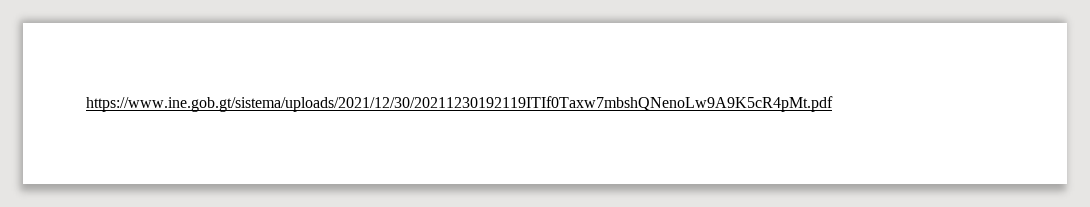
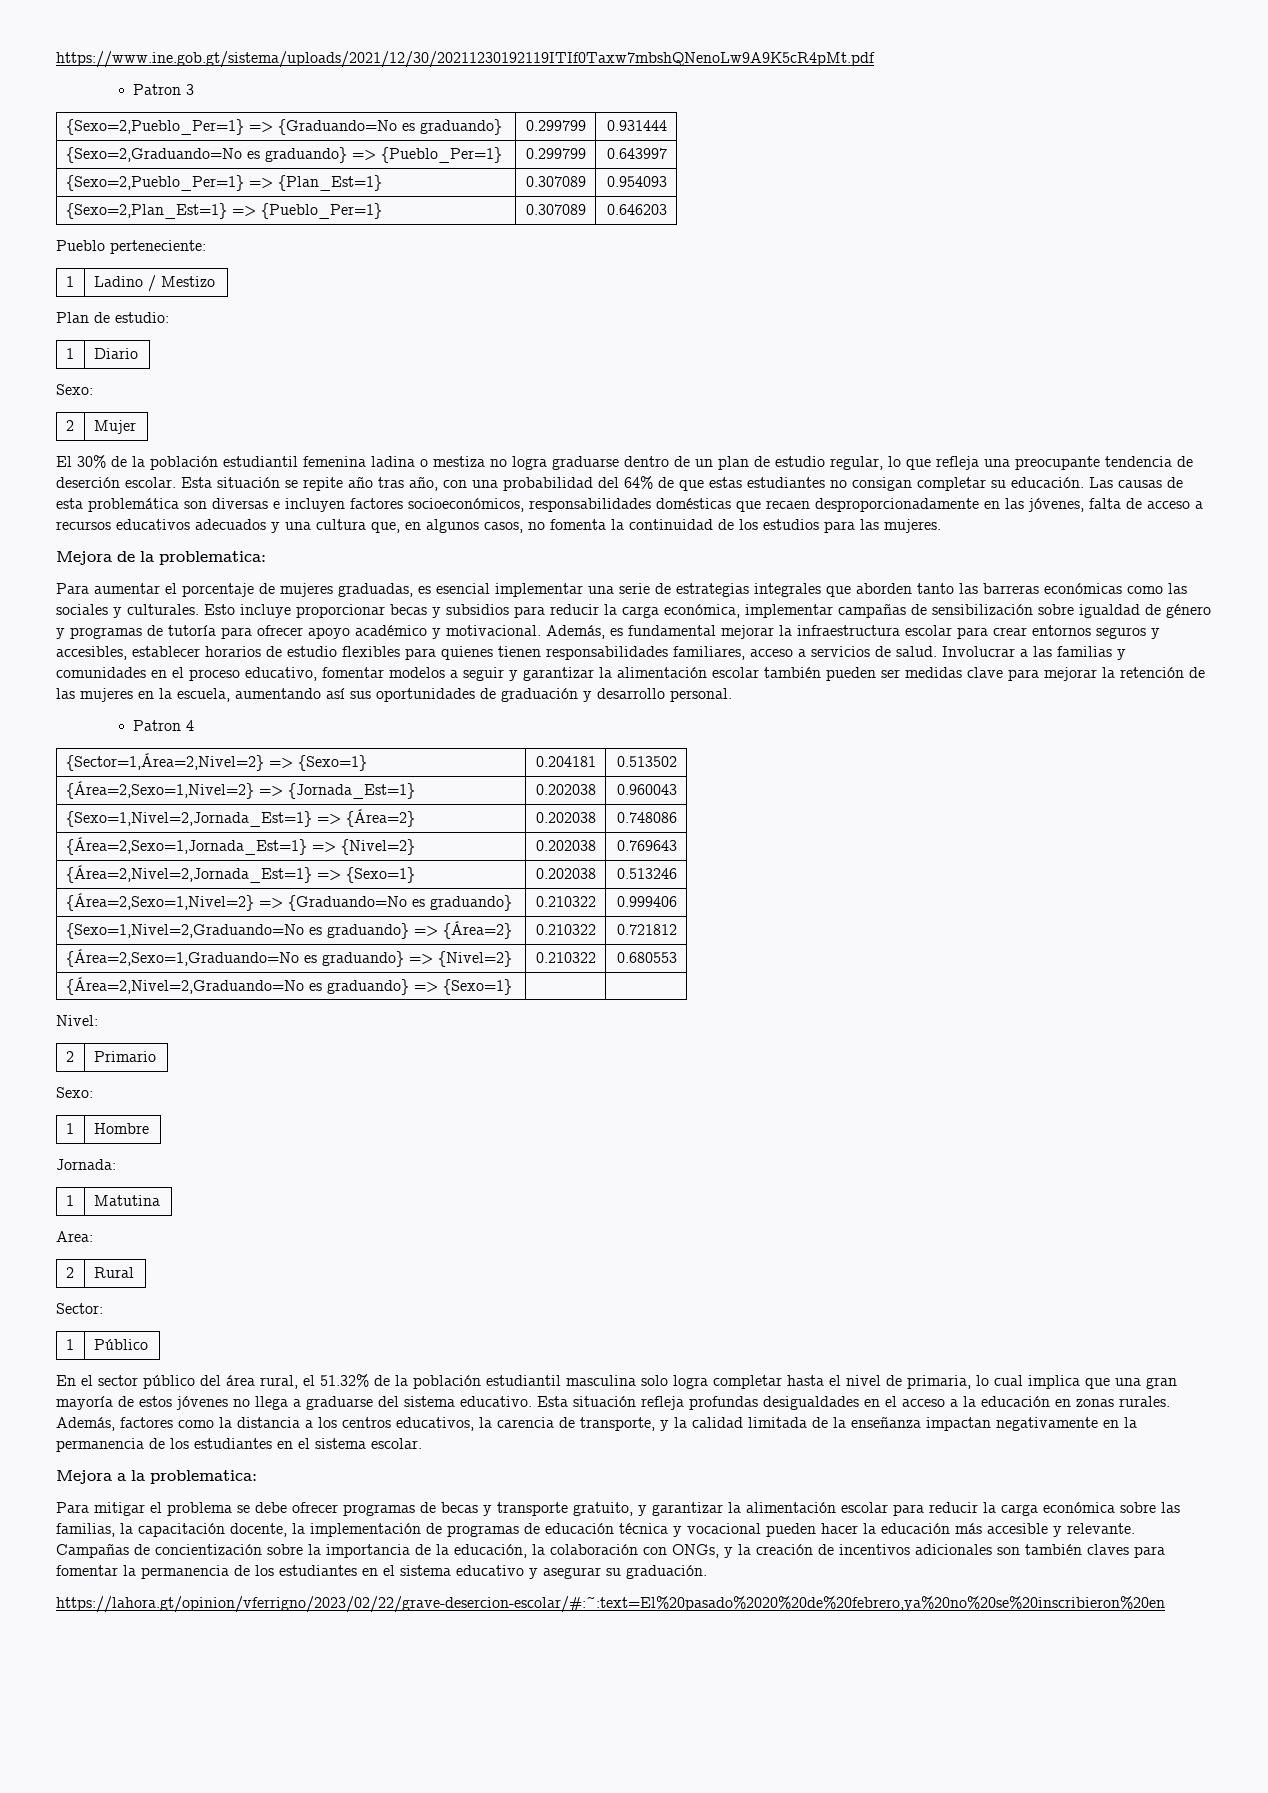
+ Patron 3
+ {Sexo=2,Pueblo_Per=1} => {Graduando=No es graduando} | 0.299799 | 0.931444
+ {Sexo=2,Graduando=No es graduando} => {Pueblo_Per=1} | 0.299799 | 0.643997
+ {Sexo=2,Pueblo_Per=1} => {Plan_Est=1} | 0.307089 | 0.954093
+ {Sexo=2,Plan_Est=1} => {Pueblo_Per=1} | 0.307089 | 0.646203
+ Pueblo perteneciente:
+ 1 | Ladino / Mestizo
+ Plan de estudio:
+ 1 | Diario
+ Sexo:
+ 2 | Mujer
+ El 30% de la población estudiantil femenina ladina o mestiza no logra graduarse dentro de un plan de estudio regular, lo que refleja una preocupante tendencia de deserción escolar. Esta situación se repite año tras año, con una probabilidad del 64% de que estas estudiantes no consigan completar su educación. Las causas de esta problemática son diversas e incluyen factores socioeconómicos, responsabilidades domésticas que recaen desproporcionadamente en las jóvenes, falta de acceso a recursos educativos adecuados y una cultura que, en algunos casos, no fomenta la continuidad de los estudios para las mujeres.
+ Mejora de la problematica:
+ Para aumentar el porcentaje de mujeres graduadas, es esencial implementar una serie de estrategias integrales que aborden tanto las barreras económicas como las sociales y culturales. Esto incluye proporcionar becas y subsidios para reducir la carga económica, implementar campañas de sensibilización sobre igualdad de género y programas de tutoría para ofrecer apoyo académico y motivacional. Además, es fundamental mejorar la infraestructura escolar para crear entornos seguros y accesibles, establecer horarios de estudio flexibles para quienes tienen responsabilidades familiares, acceso a servicios de salud. Involucrar a las familias y comunidades en el proceso educativo, fomentar modelos a seguir y garantizar la alimentación escolar también pueden ser medidas clave para mejorar la retención de las mujeres en la escuela, aumentando así sus oportunidades de graduación y desarrollo personal.
+ Patron 4
+ {Sector=1,Área=2,Nivel=2} => {Sexo=1} | 0.204181 | 0.513502
+ {Área=2,Sexo=1,Nivel=2} => {Jornada_Est=1} | 0.202038 | 0.960043
+ {Sexo=1,Nivel=2,Jornada_Est=1} => {Área=2} | 0.202038 | 0.748086
+ {Área=2,Sexo=1,Jornada_Est=1} => {Nivel=2} | 0.202038 | 0.769643
+ {Área=2,Nivel=2,Jornada_Est=1} => {Sexo=1} | 0.202038 | 0.513246
+ {Área=2,Sexo=1,Nivel=2} => {Graduando=No es graduando} | 0.210322 | 0.999406
+ {Sexo=1,Nivel=2,Graduando=No es graduando} => {Área=2} | 0.210322 | 0.721812
+ {Área=2,Sexo=1,Graduando=No es graduando} => {Nivel=2} | 0.210322 | 0.680553
+ {Área=2,Nivel=2,Graduando=No es graduando} => {Sexo=1} | |
+ Nivel:
+ 2 | Primario
+ Sexo:
+ 1 | Hombre
+ Jornada:
+ 1 | Matutina
+ Area:
+ 2 | Rural
+ Sector:
+ 1 | Público
+ En el sector público del área rural, el 51.32% de la población estudiantil masculina solo logra completar hasta el nivel de primaria, lo cual implica que una gran mayoría de estos jóvenes no llega a graduarse del sistema educativo. Esta situación refleja profundas desigualdades en el acceso a la educación en zonas rurales. Además, factores como la distancia a los centros educativos, la carencia de transporte, y la calidad limitada de la enseñanza impactan negativamente en la permanencia de los estudiantes en el sistema escolar.
+ Mejora a la problematica:
+ Para mitigar el problema se debe ofrecer programas de becas y transporte gratuito, y garantizar la alimentación escolar para reducir la carga económica sobre las familias, la capacitación docente, la implementación de programas de educación técnica y vocacional pueden hacer la educación más accesible y relevante. Campañas de concientización sobre la importancia de la educación, la colaboración con ONGs, y la creación de incentivos adicionales son también claves para fomentar la permanencia de los estudiantes en el sistema educativo y asegurar su graduación.
+ https://lahora.gt/opinion/vferrigno/2023/02/22/grave-desercion-escolar/#:~:text=El%20pasado%2020%20de%20febrero,ya%20no%20se%20inscribieron%20en

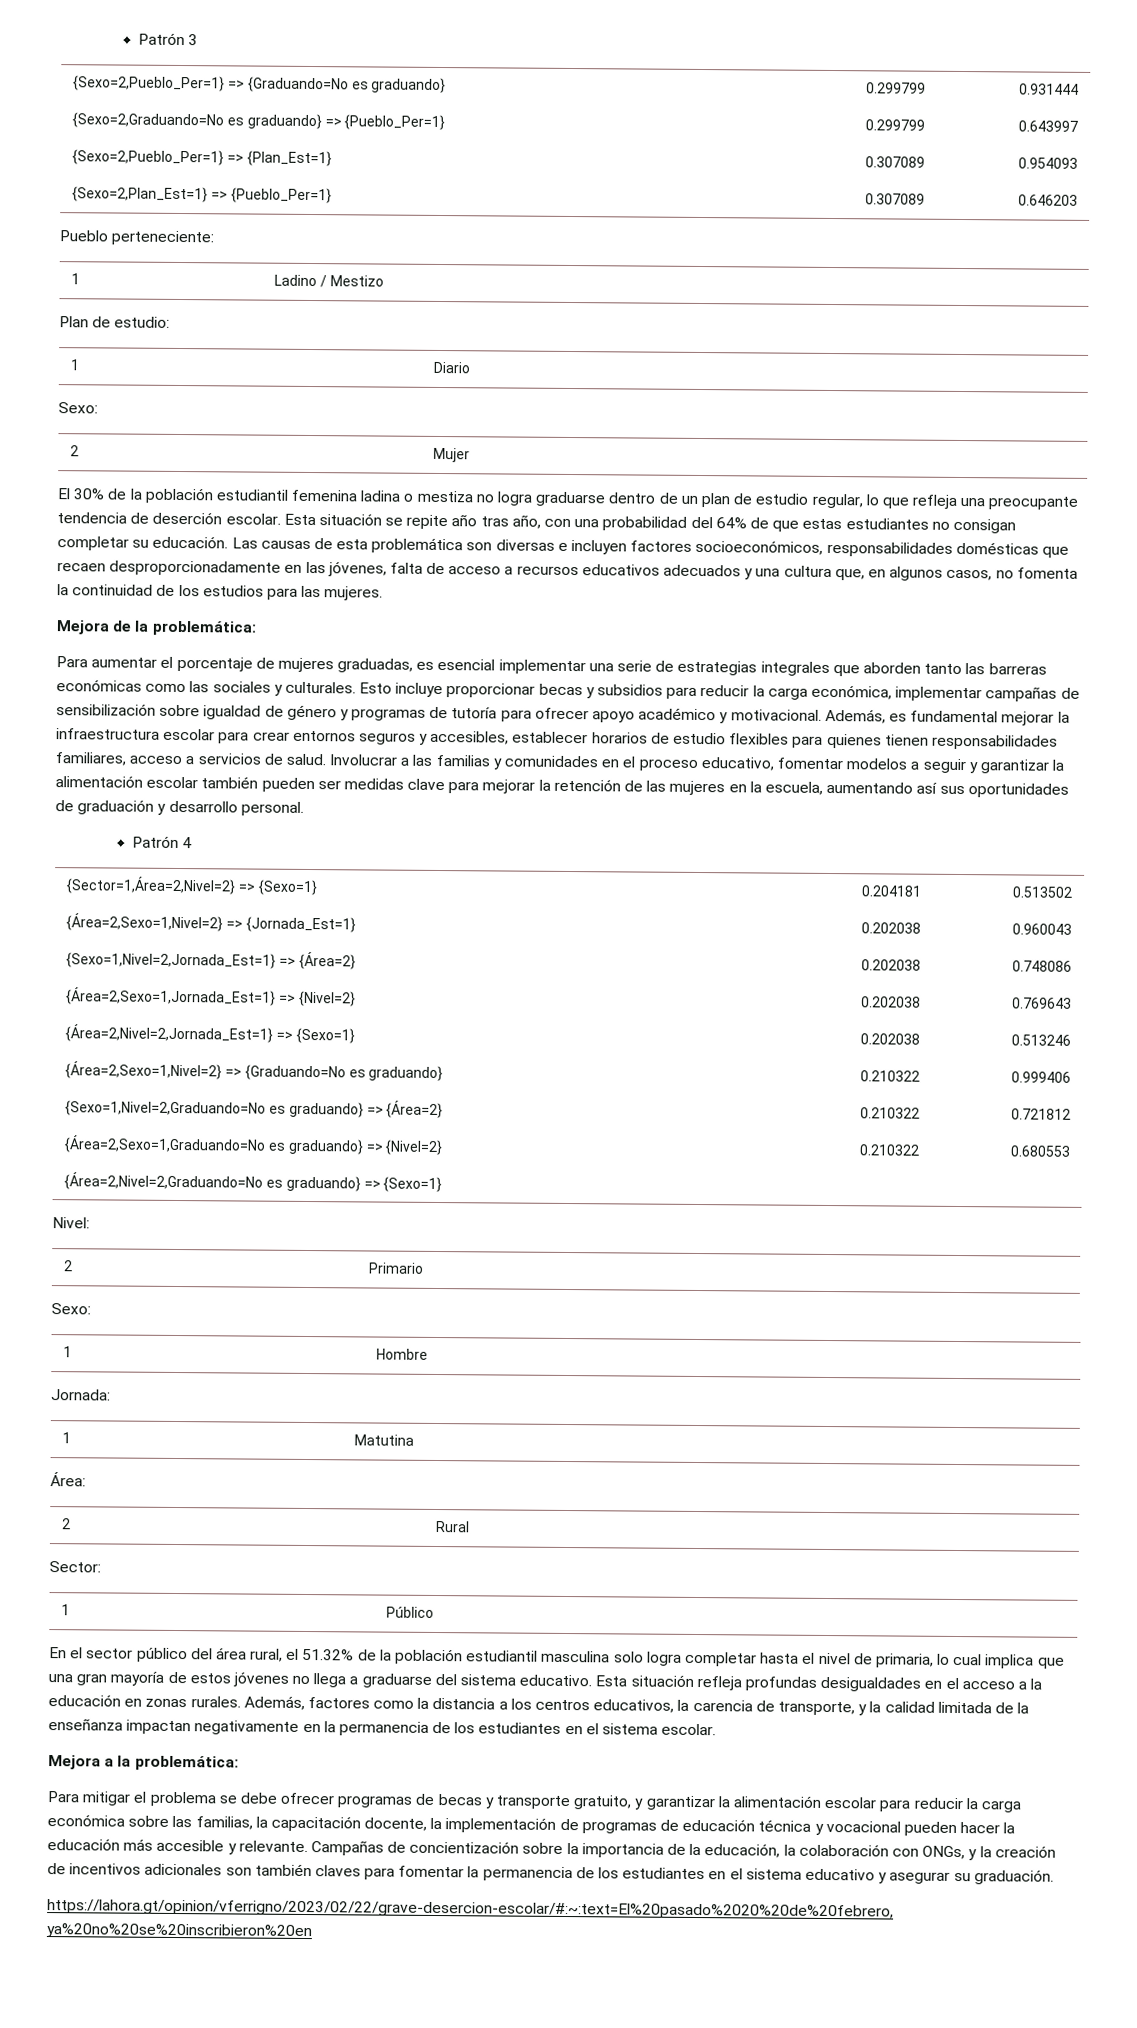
- https://www.ine.gob.gt/sistema/uploads/2021/12/30/20211230192119ITIf0Taxw7mbshQNenoLw9A9K5cR4pMt.pdf
- Patron 3
+ Patrón 3
- Mejora de la problematica:
+ Mejora de la problemática:
- Patron 4
+ Patrón 4
- Area:
+ Área:
- Mejora a la problematica:
+ Mejora a la problemática:

